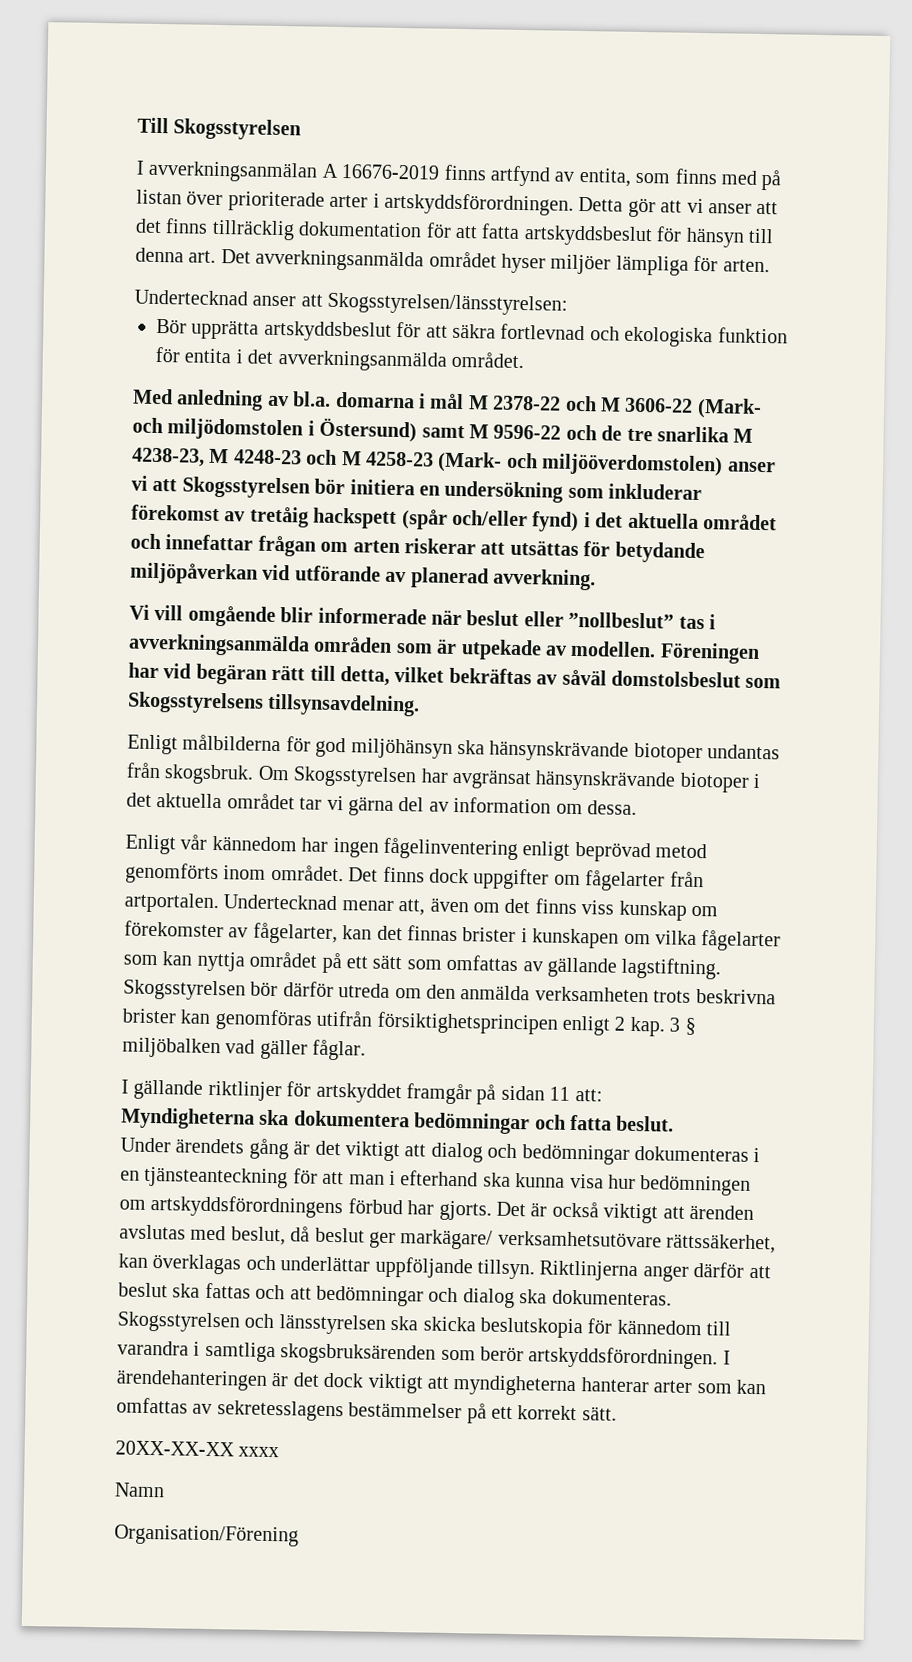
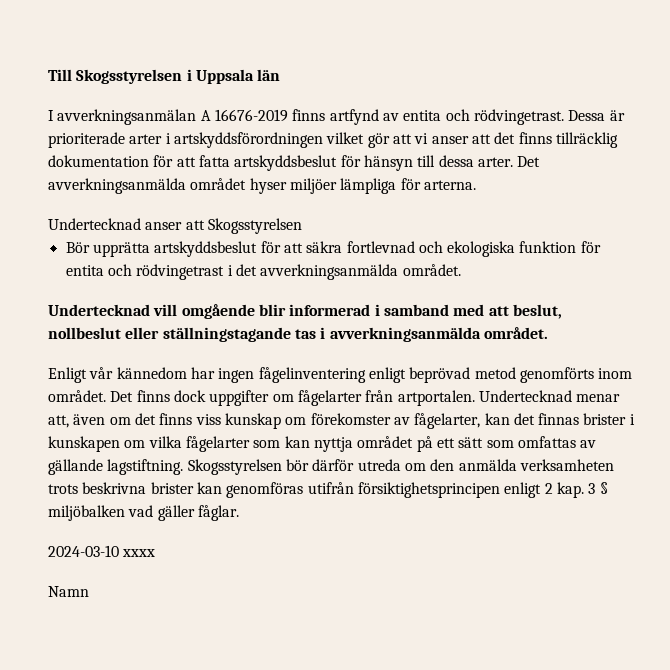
- Till Skogsstyrelsen
+ Till Skogsstyrelsen i Uppsala län
- I avverkningsanmälan A 16676-2019 finns artfynd av entita, som finns med på listan över prioriterade arter i artskyddsförordningen. Detta gör att vi anser att det finns tillräcklig dokumentation för att fatta artskyddsbeslut för hänsyn till denna art. Det avverkningsanmälda området hyser miljöer lämpliga för arten.
+ I avverkningsanmälan A 16676-2019 finns artfynd av entita och rödvingetrast. Dessa är prioriterade arter i artskyddsförordningen vilket gör att vi anser att det finns tillräcklig dokumentation för att fatta artskyddsbeslut för hänsyn till dessa arter. Det avverkningsanmälda området hyser miljöer lämpliga för arterna.
- Undertecknad anser att Skogsstyrelsen/länsstyrelsen:
+ Undertecknad anser att Skogsstyrelsen
- Bör upprätta artskyddsbeslut för att säkra fortlevnad och ekologiska funktion för entita i det avverkningsanmälda området.
+ Bör upprätta artskyddsbeslut för att säkra fortlevnad och ekologiska funktion för entita och rödvingetrast i det avverkningsanmälda området.
- Med anledning av bl.a. domarna i mål M 2378-22 och M 3606-22 (Mark- och miljödomstolen i Östersund) samt M 9596-22 och de tre snarlika M 4238-23, M 4248-23 och M 4258-23 (Mark- och miljööverdomstolen) anser vi att Skogsstyrelsen bör initiera en undersökning som inkluderar förekomst av tretåig hackspett (spår och/eller fynd) i det aktuella området och innefattar frågan om arten riskerar att utsättas för betydande miljöpåverkan vid utförande av planerad avverkning.
- Vi vill omgående blir informerade när beslut eller ”nollbeslut” tas i avverkningsanmälda områden som är utpekade av modellen. Föreningen har vid begäran rätt till detta, vilket bekräftas av såväl domstolsbeslut som Skogsstyrelsens tillsynsavdelning.
- Enligt målbilderna för god miljöhänsyn ska hänsynskrävande biotoper undantas från skogsbruk. Om Skogsstyrelsen har avgränsat hänsynskrävande biotoper i det aktuella området tar vi gärna del av information om dessa.
+ Undertecknad vill omgående blir informerad i samband med att beslut, nollbeslut eller ställningstagande tas i avverkningsanmälda området.
- I gällande riktlinjer för artskyddet framgår på sidan 11 att:
- Myndigheterna ska dokumentera bedömningar och fatta beslut.
- Under ärendets gång är det viktigt att dialog och bedömningar dokumenteras i en tjänsteanteckning för att man i efterhand ska kunna visa hur bedömningen om artskyddsförordningens förbud har gjorts. Det är också viktigt att ärenden avslutas med beslut, då beslut ger markägare/ verksamhetsutövare rättssäkerhet, kan överklagas och underlättar uppföljande tillsyn. Riktlinjerna anger därför att beslut ska fattas och att bedömningar och dialog ska dokumenteras. Skogsstyrelsen och länsstyrelsen ska skicka beslutskopia för kännedom till varandra i samtliga skogsbruksärenden som berör artskyddsförordningen. I ärendehanteringen är det dock viktigt att myndigheterna hanterar arter som kan omfattas av sekretesslagens bestämmelser på ett korrekt sätt.
- 20XX-XX-XX xxxx
+ 2024-03-10 xxxx
- Organisation/Förening

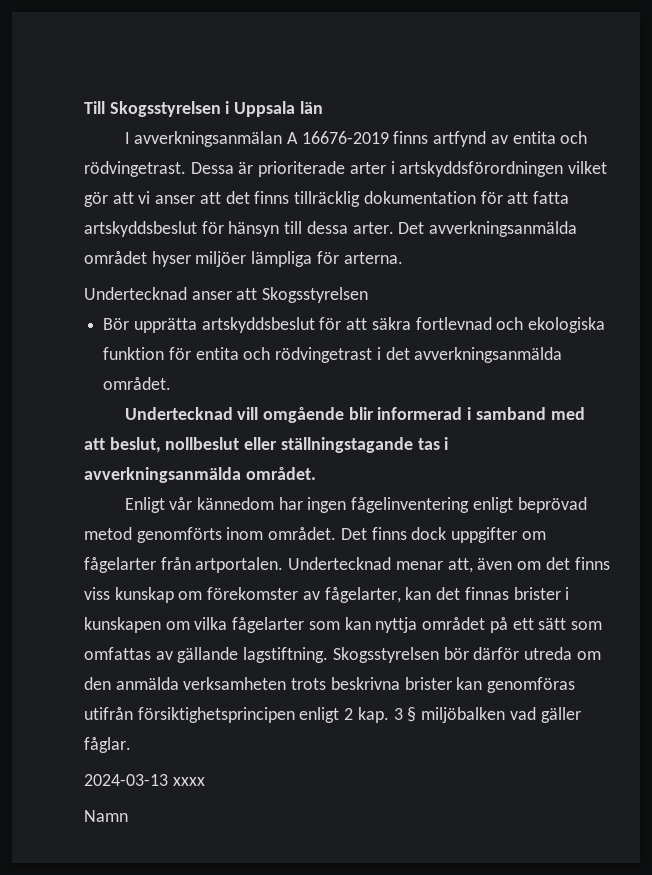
- 2024-03-10 xxxx
+ 2024-03-13 xxxx

